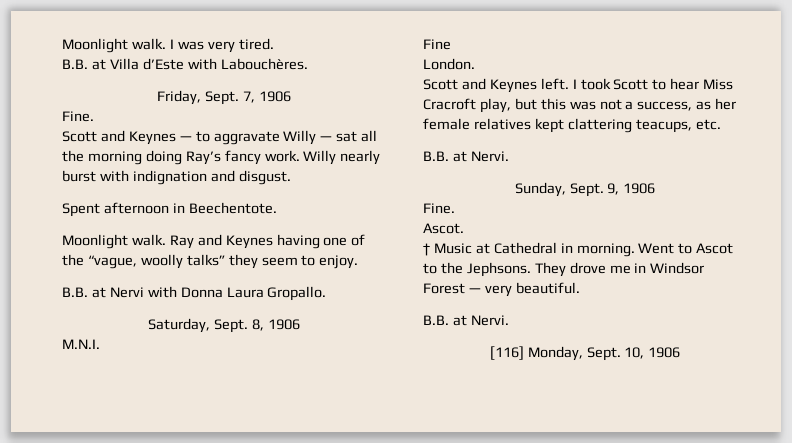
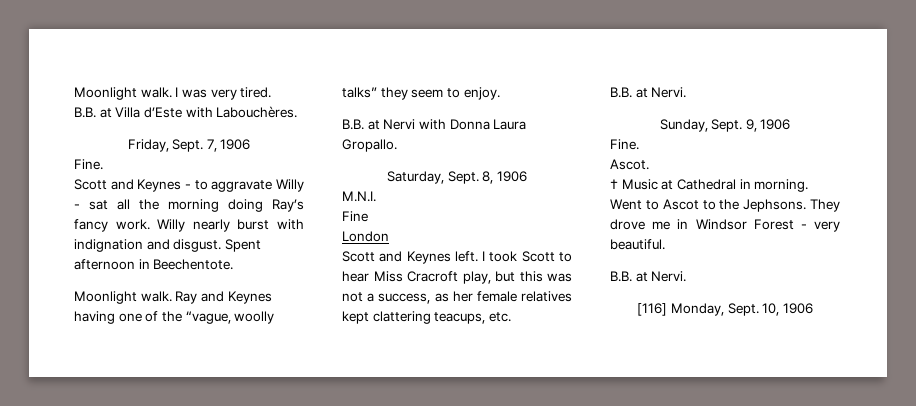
- Scott and Keynes — to aggravate Willy — sat all the morning doing Ray’s fancy work.
+ Scott and Keynes - to aggravate Willy - sat all the morning doing Ray’s fancy work.
- Willy nearly burst with indignation and disgust.
- Spent afternoon in Beechentote.
+ Willy nearly burst with indignation and disgust. Spent afternoon in Beechentote.
- London.
+ London
- They drove me in Windsor Forest — very beautiful.
+ They drove me in Windsor Forest - very beautiful.

